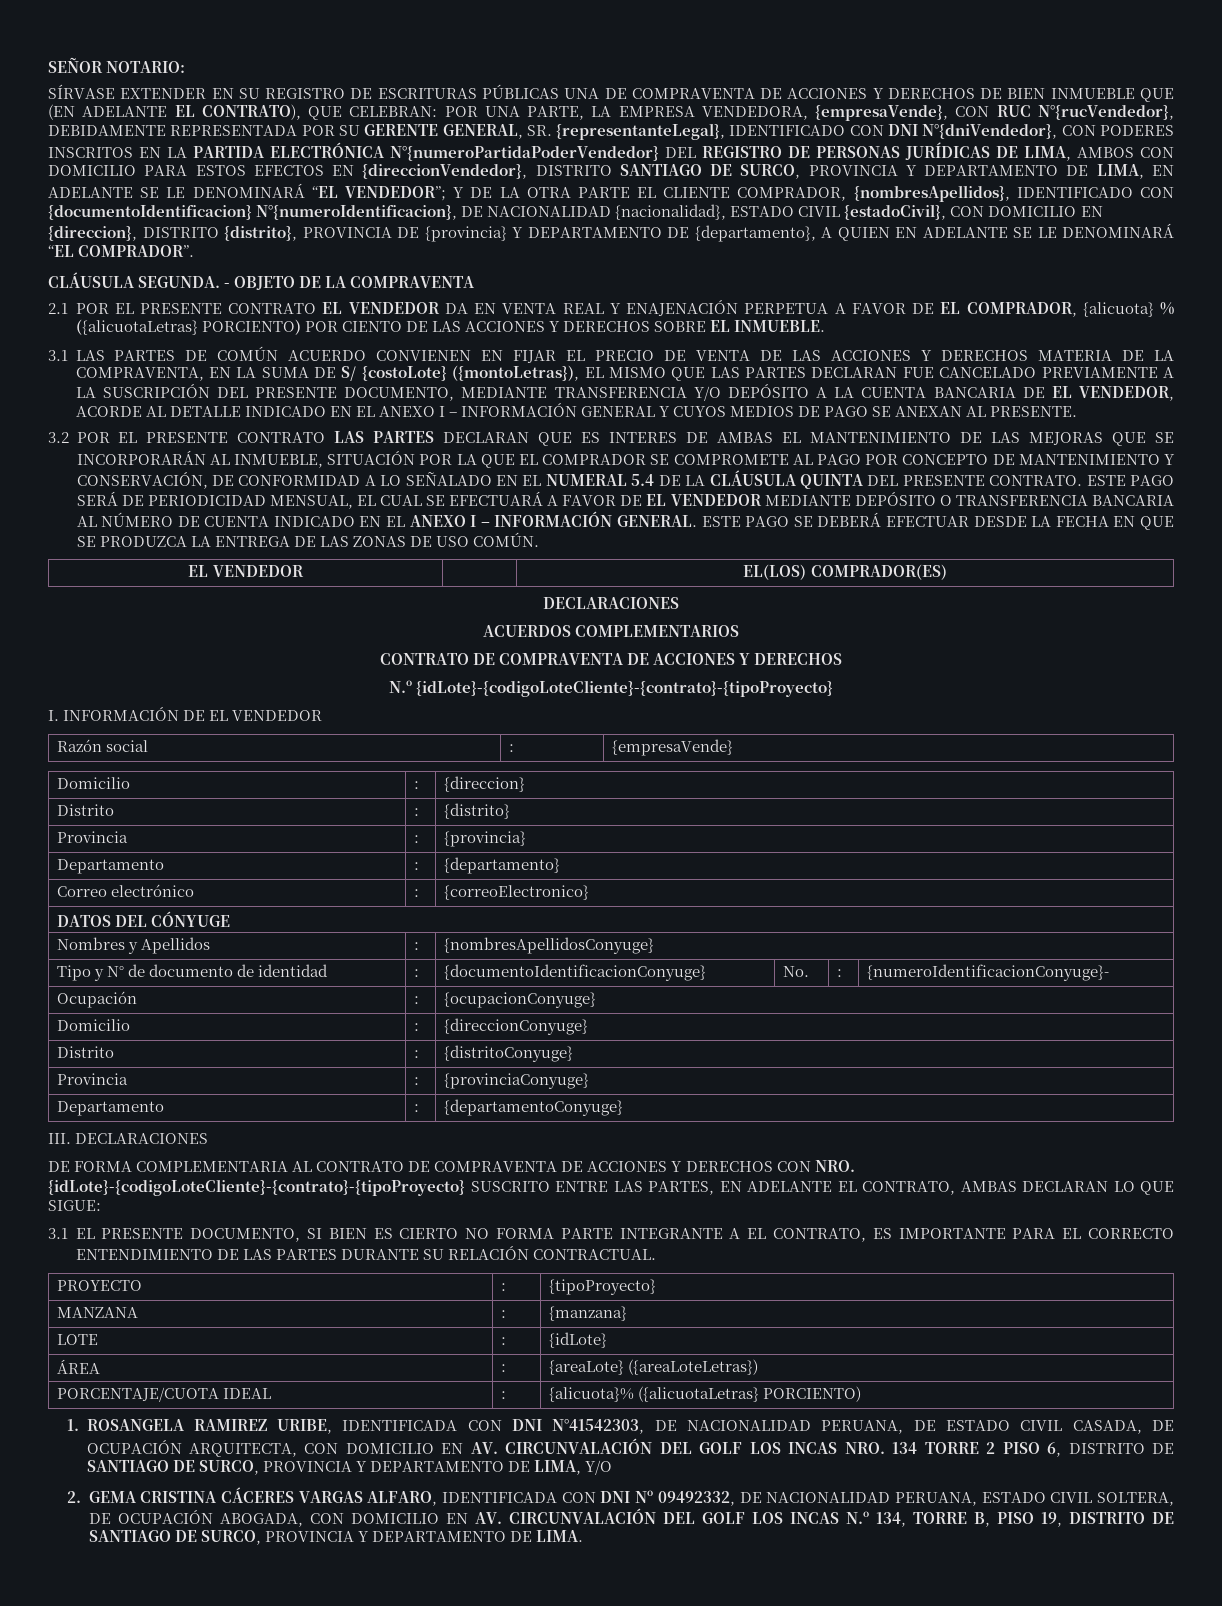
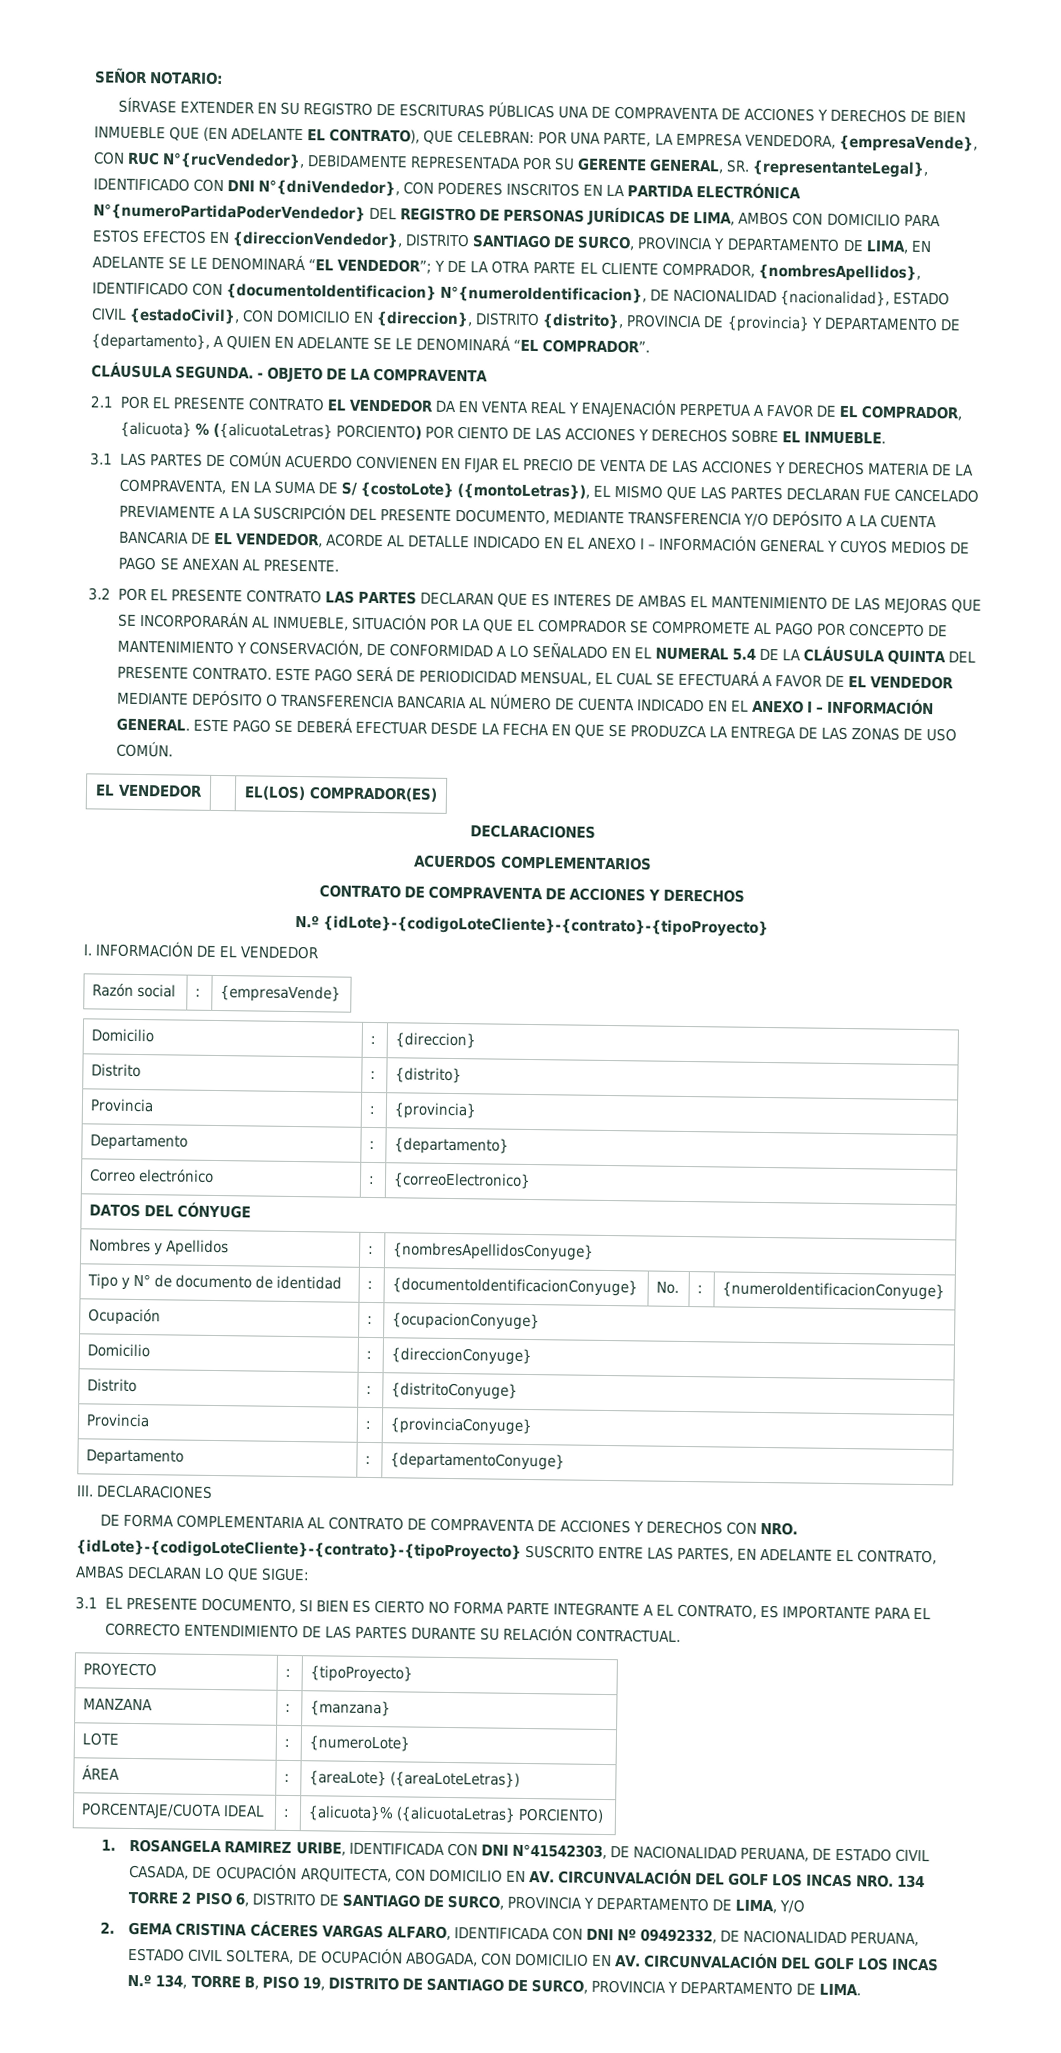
- Tipo y N° de documento de identidad | : | {documentoIdentificacionConyuge} | No. | : | {numeroIdentificacionConyuge}-
+ Tipo y N° de documento de identidad | : | {documentoIdentificacionConyuge} | No. | : | {numeroIdentificacionConyuge}
- LOTE | : | {idLote}
+ LOTE | : | {numeroLote}

